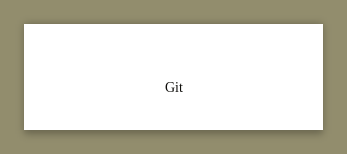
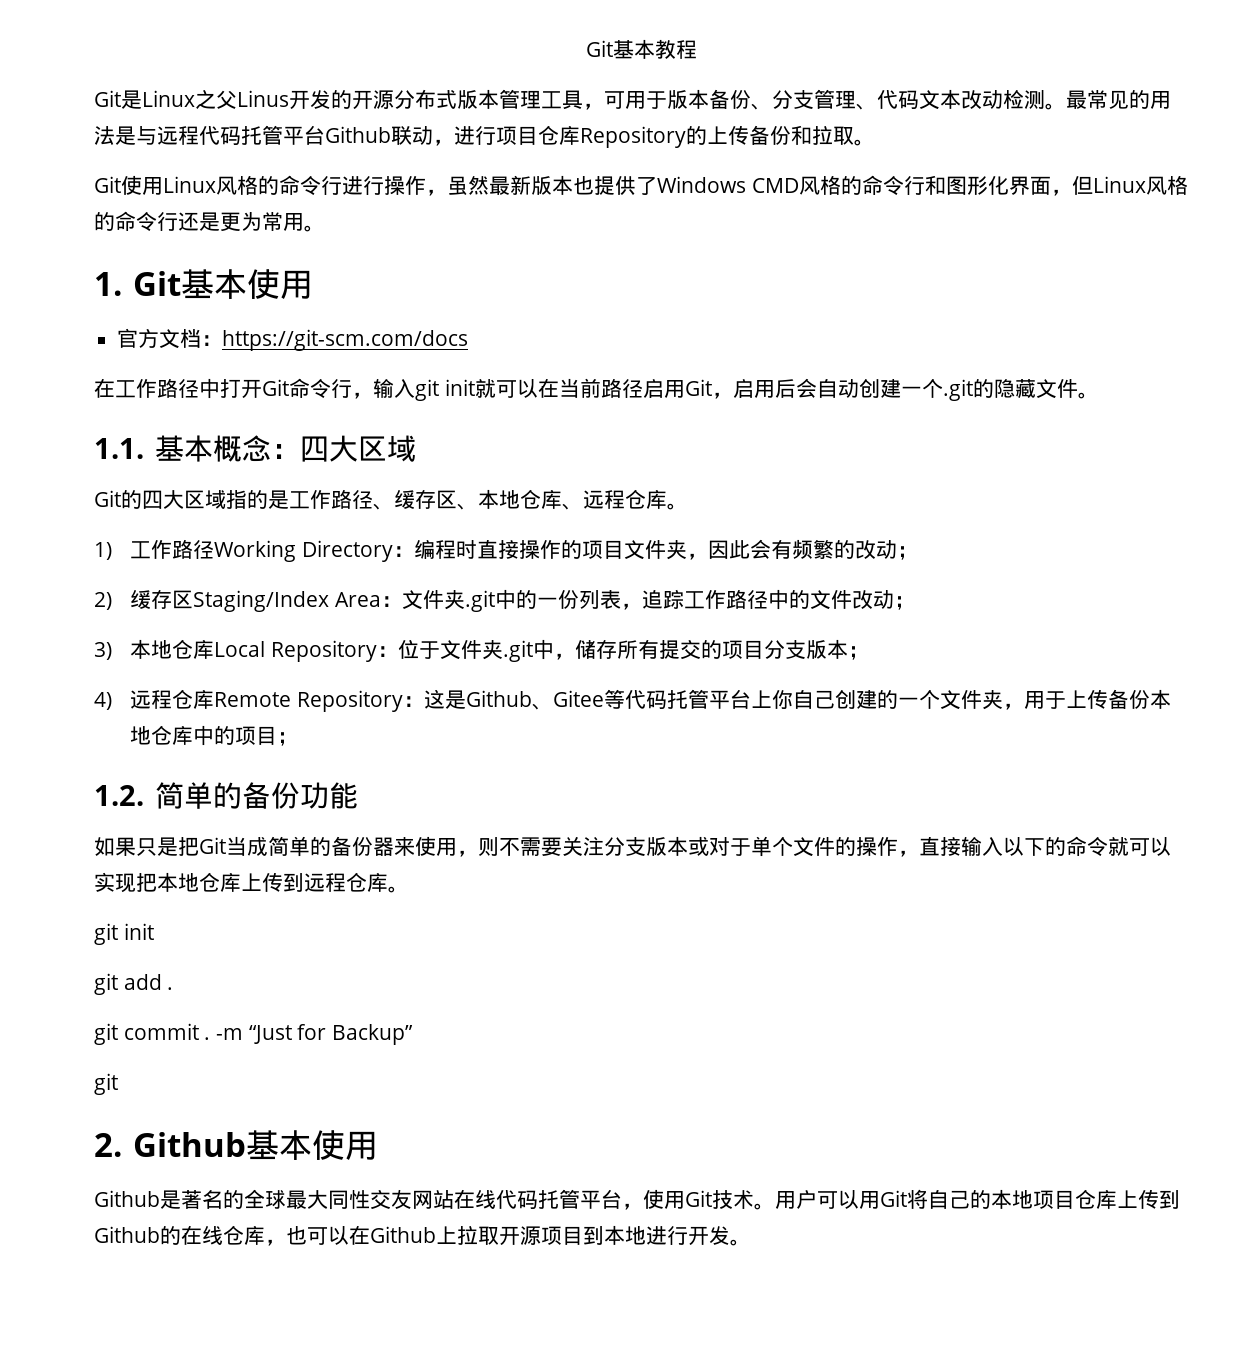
- Git
+ Git基本教程
+ Git是Linux之父Linus开发的开源分布式版本管理工具，可用于版本备份、分支管理、代码文本改动检测。最常见的用法是与远程代码托管平台Github联动，进行项目仓库Repository的上传备份和拉取。
+ Git使用Linux风格的命令行进行操作，虽然最新版本也提供了Windows CMD风格的命令行和图形化界面，但Linux风格的命令行还是更为常用。
+ 1. Git基本使用
+ 官方文档：https://git-scm.com/docs
+ 在工作路径中打开Git命令行，输入git init就可以在当前路径启用Git，启用后会自动创建一个.git的隐藏文件。
+ 1.1.基本概念：四大区域
+ Git的四大区域指的是工作路径、缓存区、本地仓库、远程仓库。
+ 1)工作路径Working Directory：编程时直接操作的项目文件夹，因此会有频繁的改动；
+ 2)缓存区Staging/Index Area：文件夹.git中的一份列表，追踪工作路径中的文件改动；
+ 3)本地仓库Local Repository：位于文件夹.git中，储存所有提交的项目分支版本；
+ 4)远程仓库Remote Repository：这是Github、Gitee等代码托管平台上你自己创建的一个文件夹，用于上传备份本地仓库中的项目；
+ 1.2.简单的备份功能
+ 如果只是把Git当成简单的备份器来使用，则不需要关注分支版本或对于单个文件的操作，直接输入以下的命令就可以实现把本地仓库上传到远程仓库。
+ git init
+ git add .
+ git commit . -m “Just for Backup”
+ git
+ 2. Github基本使用
+ Github是著名的全球最大同性交友网站在线代码托管平台，使用Git技术。用户可以用Git将自己的本地项目仓库上传到Github的在线仓库，也可以在Github上拉取开源项目到本地进行开发。

